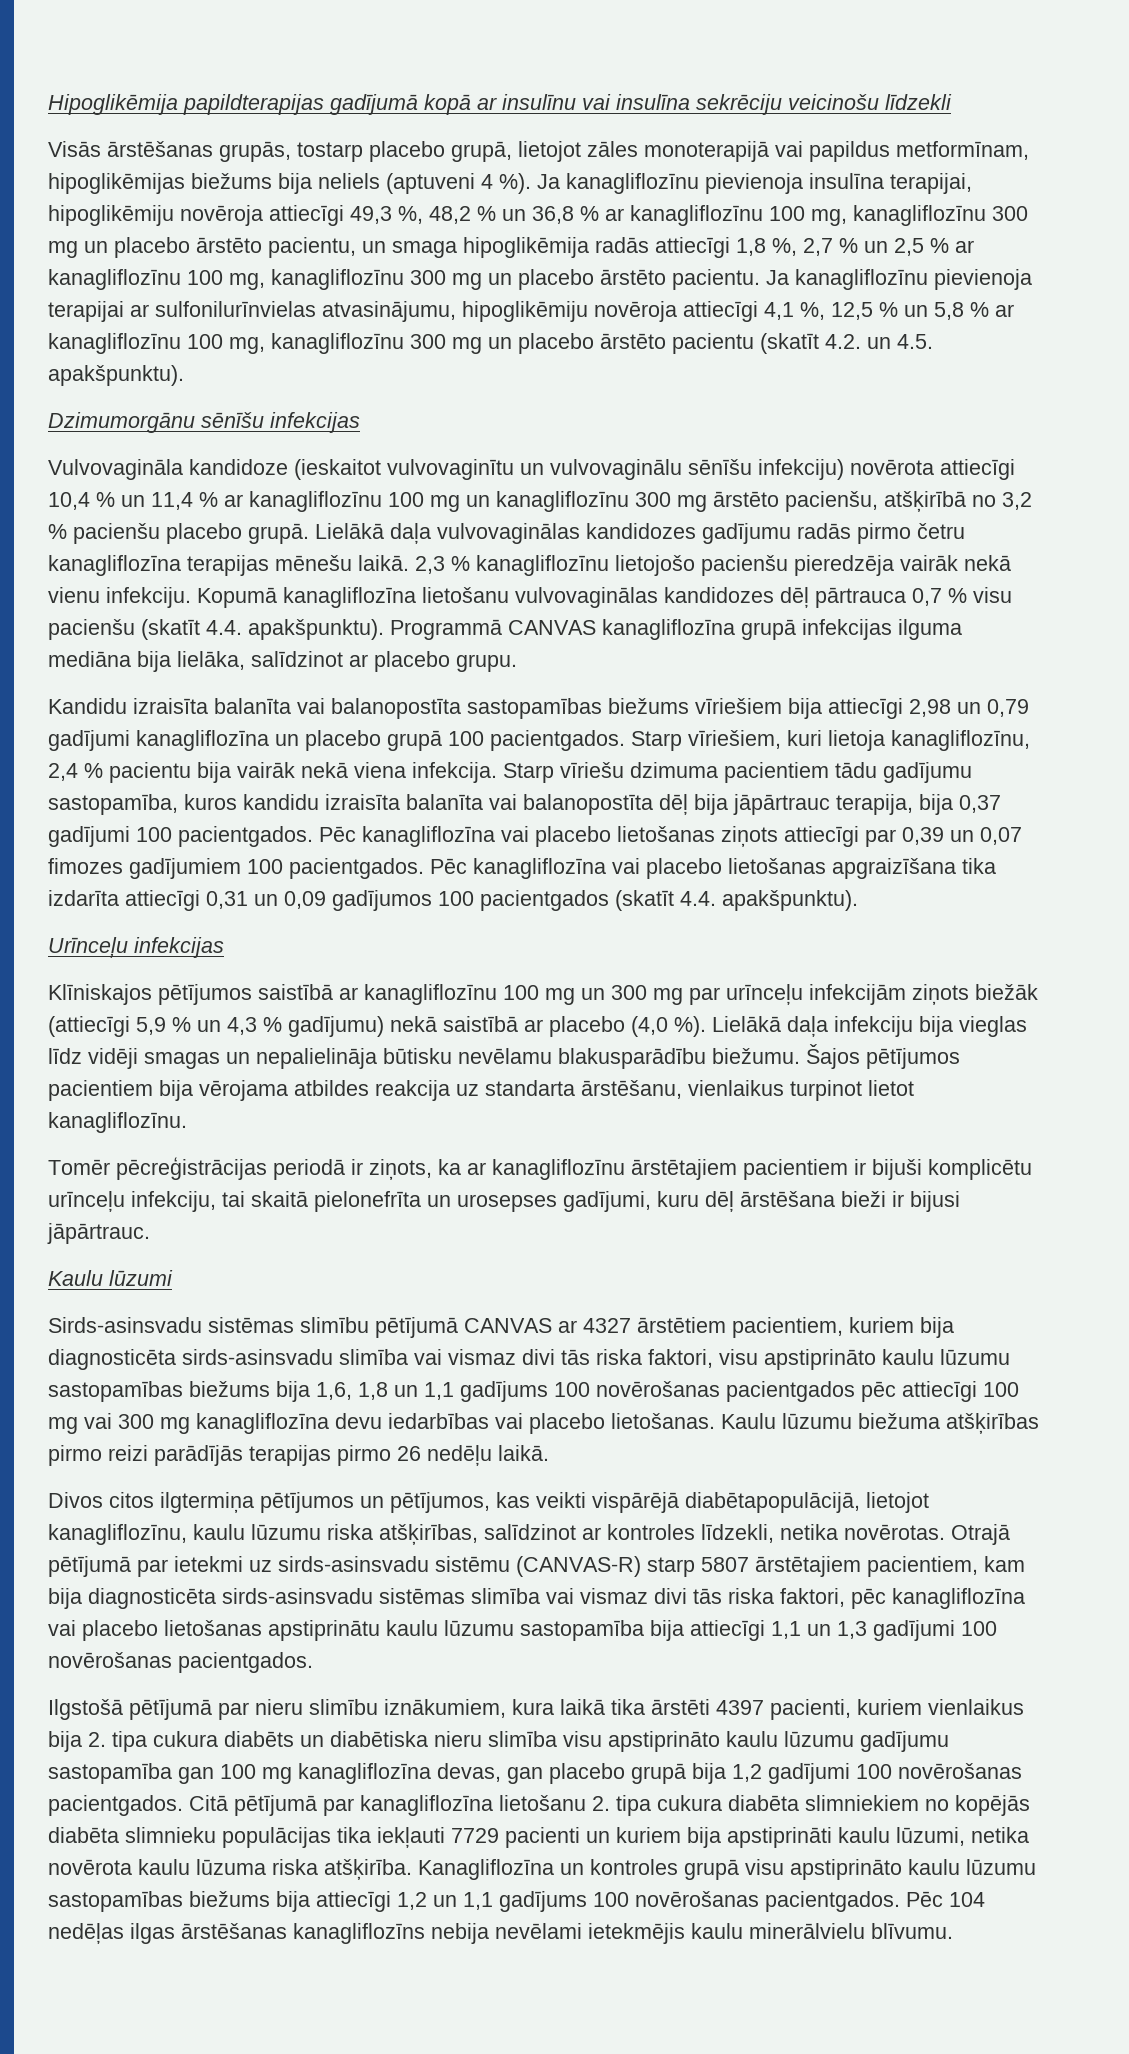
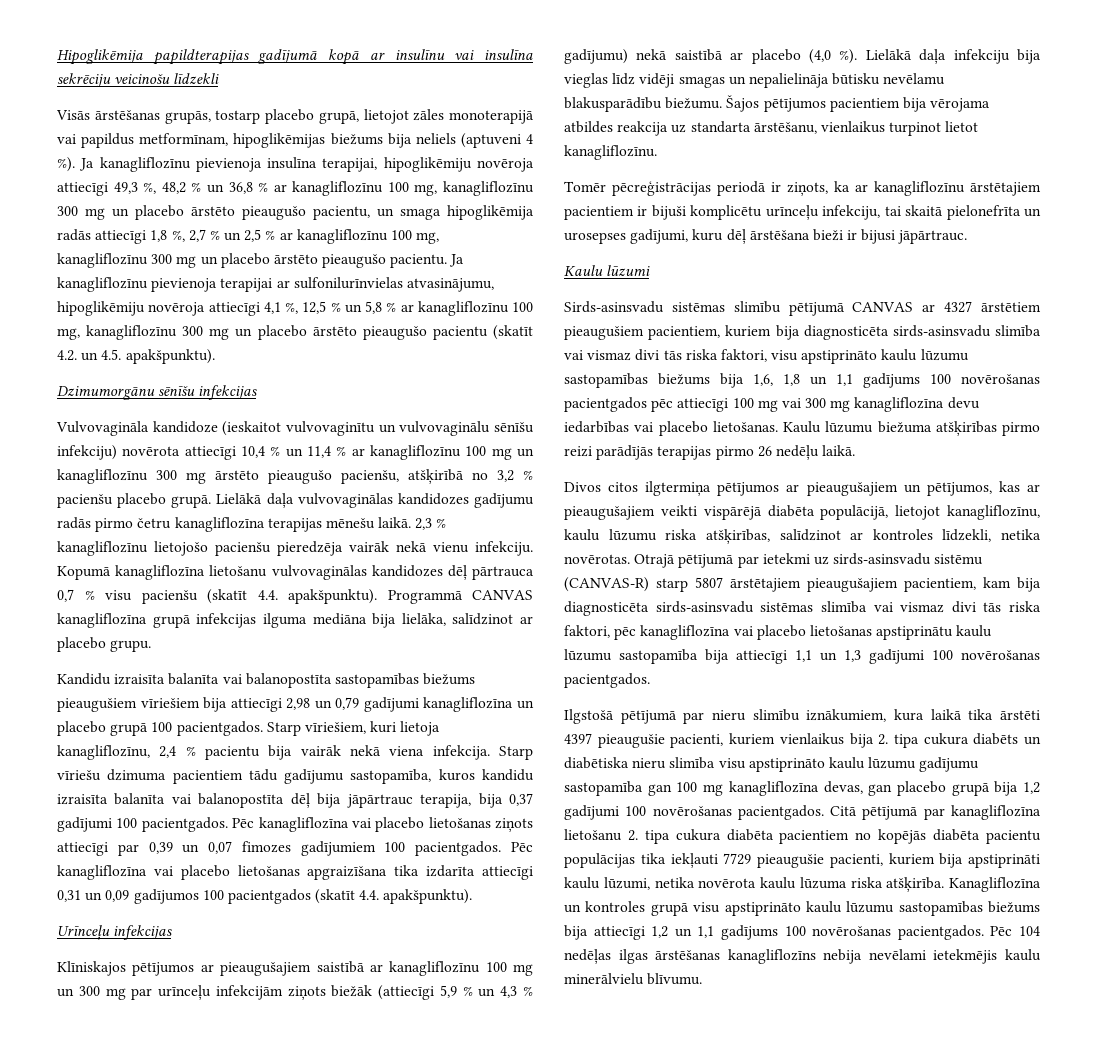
- Ja kanagliflozīnu pievienoja insulīna terapijai, hipoglikēmiju novēroja attiecīgi 49,3 %, 48,2 % un 36,8 % ar kanagliflozīnu 100 mg, kanagliflozīnu 300 mg un placebo ārstēto pacientu, un smaga hipoglikēmija radās attiecīgi 1,8 %, 2,7 % un 2,5 % ar kanagliflozīnu 100 mg, kanagliflozīnu 300 mg un placebo ārstēto pacientu.
+ Ja kanagliflozīnu pievienoja insulīna terapijai, hipoglikēmiju novēroja attiecīgi 49,3 %, 48,2 % un 36,8 % ar kanagliflozīnu 100 mg, kanagliflozīnu 300 mg un placebo ārstēto pieaugušo pacientu, un smaga hipoglikēmija radās attiecīgi 1,8 %, 2,7 % un 2,5 % ar kanagliflozīnu 100 mg, kanagliflozīnu 300 mg un placebo ārstēto pieaugušo pacientu.
- Ja kanagliflozīnu pievienoja terapijai ar sulfonilurīnvielas atvasinājumu, hipoglikēmiju novēroja attiecīgi 4,1 %, 12,5 % un 5,8 % ar kanagliflozīnu 100 mg, kanagliflozīnu 300 mg un placebo ārstēto pacientu (skatīt 4.2. un 4.5. apakšpunktu).
+ Ja kanagliflozīnu pievienoja terapijai ar sulfonilurīnvielas atvasinājumu, hipoglikēmiju novēroja attiecīgi 4,1 %, 12,5 % un 5,8 % ar kanagliflozīnu 100 mg, kanagliflozīnu 300 mg un placebo ārstēto pieaugušo pacientu (skatīt 4.2. un 4.5. apakšpunktu).
- Vulvovagināla kandidoze (ieskaitot vulvovaginītu un vulvovaginālu sēnīšu infekciju) novērota attiecīgi 10,4 % un 11,4 % ar kanagliflozīnu 100 mg un kanagliflozīnu 300 mg ārstēto pacienšu, atšķirībā no 3,2 % pacienšu placebo grupā.
+ Vulvovagināla kandidoze (ieskaitot vulvovaginītu un vulvovaginālu sēnīšu infekciju) novērota attiecīgi 10,4 % un 11,4 % ar kanagliflozīnu 100 mg un kanagliflozīnu 300 mg ārstēto pieaugušo pacienšu, atšķirībā no 3,2 % pacienšu placebo grupā.
- Kandidu izraisīta balanīta vai balanopostīta sastopamības biežums vīriešiem bija attiecīgi 2,98 un 0,79 gadījumi kanagliflozīna un placebo grupā 100 pacientgados.
+ Kandidu izraisīta balanīta vai balanopostīta sastopamības biežums pieaugušiem vīriešiem bija attiecīgi 2,98 un 0,79 gadījumi kanagliflozīna un placebo grupā 100 pacientgados.
- Klīniskajos pētījumos saistībā ar kanagliflozīnu 100 mg un 300 mg par urīnceļu infekcijām ziņots biežāk (attiecīgi 5,9 % un 4,3 % gadījumu) nekā saistībā ar placebo (4,0 %).
+ Klīniskajos pētījumos ar pieaugušajiem saistībā ar kanagliflozīnu 100 mg un 300 mg par urīnceļu infekcijām ziņots biežāk (attiecīgi 5,9 % un 4,3 % gadījumu) nekā saistībā ar placebo (4,0 %).
- Sirds-asinsvadu sistēmas slimību pētījumā CANVAS ar 4327 ārstētiem pacientiem, kuriem bija diagnosticēta sirds-asinsvadu slimība vai vismaz divi tās riska faktori, visu apstiprināto kaulu lūzumu sastopamības biežums bija 1,6, 1,8 un 1,1 gadījums 100 novērošanas pacientgados pēc attiecīgi 100 mg vai 300 mg kanagliflozīna devu iedarbības vai placebo lietošanas.
+ Sirds-asinsvadu sistēmas slimību pētījumā CANVAS ar 4327 ārstētiem pieaugušiem pacientiem, kuriem bija diagnosticēta sirds-asinsvadu slimība vai vismaz divi tās riska faktori, visu apstiprināto kaulu lūzumu sastopamības biežums bija 1,6, 1,8 un 1,1 gadījums 100 novērošanas pacientgados pēc attiecīgi 100 mg vai 300 mg kanagliflozīna devu iedarbības vai placebo lietošanas.
- Divos citos ilgtermiņa pētījumos un pētījumos, kas veikti vispārējā diabētapopulācijā, lietojot kanagliflozīnu, kaulu lūzumu riska atšķirības, salīdzinot ar kontroles līdzekli, netika novērotas.
+ Divos citos ilgtermiņa pētījumos ar pieaugušajiem un pētījumos, kas ar pieaugušajiem veikti vispārējā diabēta populācijā, lietojot kanagliflozīnu, kaulu lūzumu riska atšķirības, salīdzinot ar kontroles līdzekli, netika novērotas.
- Otrajā pētījumā par ietekmi uz sirds-asinsvadu sistēmu (CANVAS-R) starp 5807 ārstētajiem pacientiem, kam bija diagnosticēta sirds-asinsvadu sistēmas slimība vai vismaz divi tās riska faktori, pēc kanagliflozīna vai placebo lietošanas apstiprinātu kaulu lūzumu sastopamība bija attiecīgi 1,1 un 1,3 gadījumi 100 novērošanas pacientgados.
+ Otrajā pētījumā par ietekmi uz sirds-asinsvadu sistēmu (CANVAS-R) starp 5807 ārstētajiem pieaugušajiem pacientiem, kam bija diagnosticēta sirds-asinsvadu sistēmas slimība vai vismaz divi tās riska faktori, pēc kanagliflozīna vai placebo lietošanas apstiprinātu kaulu lūzumu sastopamība bija attiecīgi 1,1 un 1,3 gadījumi 100 novērošanas pacientgados.
- Ilgstošā pētījumā par nieru slimību iznākumiem, kura laikā tika ārstēti 4397 pacienti, kuriem vienlaikus bija 2. tipa cukura diabēts un diabētiska nieru slimība visu apstiprināto kaulu lūzumu gadījumu sastopamība gan 100 mg kanagliflozīna devas, gan placebo grupā bija 1,2 gadījumi 100 novērošanas pacientgados.
+ Ilgstošā pētījumā par nieru slimību iznākumiem, kura laikā tika ārstēti 4397 pieaugušie pacienti, kuriem vienlaikus bija 2. tipa cukura diabēts un diabētiska nieru slimība visu apstiprināto kaulu lūzumu gadījumu sastopamība gan 100 mg kanagliflozīna devas, gan placebo grupā bija 1,2 gadījumi 100 novērošanas pacientgados.
- Citā pētījumā par kanagliflozīna lietošanu 2. tipa cukura diabēta slimniekiem no kopējās diabēta slimnieku populācijas tika iekļauti 7729 pacienti un kuriem bija apstiprināti kaulu lūzumi, netika novērota kaulu lūzuma riska atšķirība.
+ Citā pētījumā par kanagliflozīna lietošanu 2. tipa cukura diabēta pacientiem no kopējās diabēta pacientu populācijas tika iekļauti 7729 pieaugušie pacienti, kuriem bija apstiprināti kaulu lūzumi, netika novērota kaulu lūzuma riska atšķirība.

